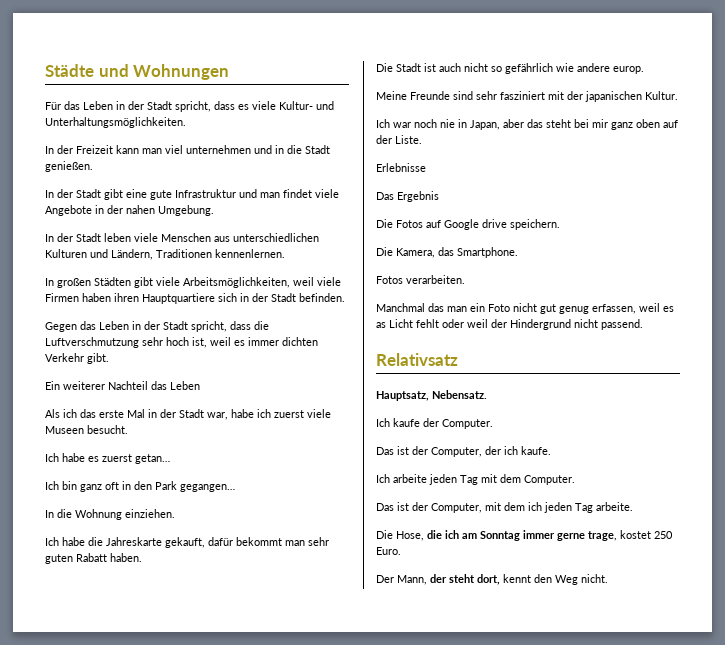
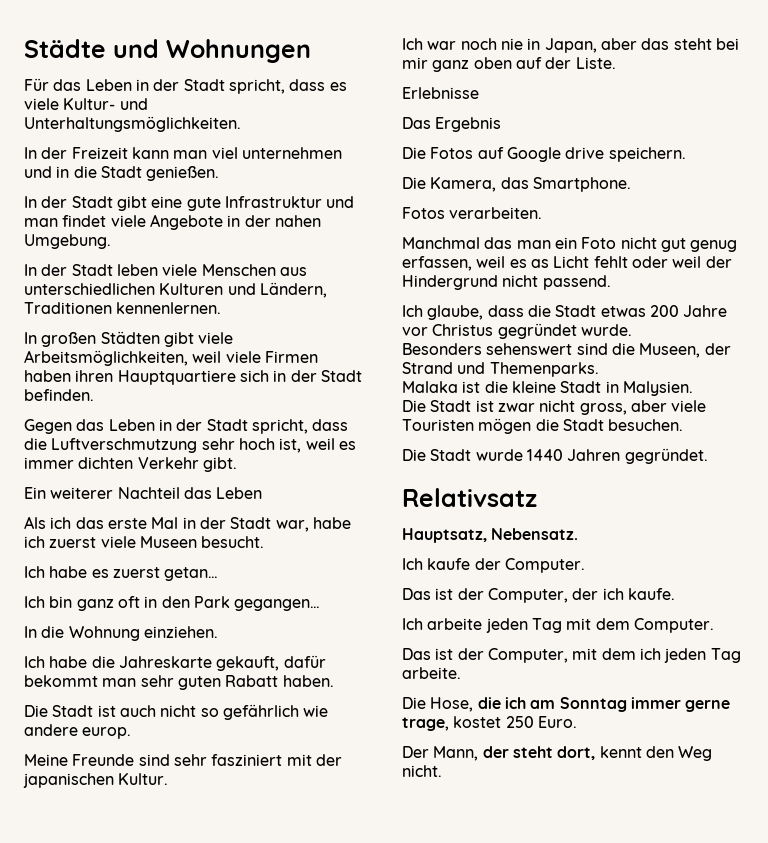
+ Ich glaube, dass die Stadt etwas 200 Jahre vor Christus gegründet wurde.
+ Besonders sehenswert sind die Museen, der Strand und Themenparks.
+ Malaka ist die kleine Stadt in Malysien.
+ Die Stadt ist zwar nicht gross, aber viele Touristen mögen die Stadt besuchen.
+ Die Stadt wurde 1440 Jahren gegründet.

